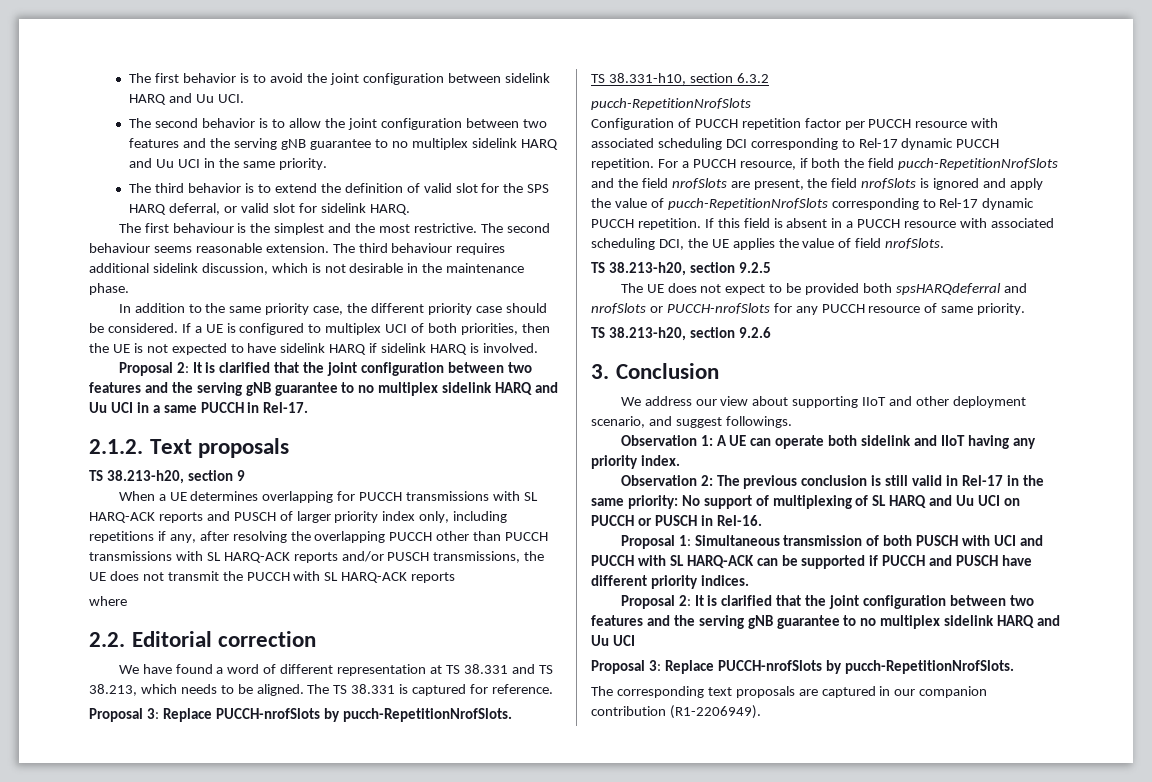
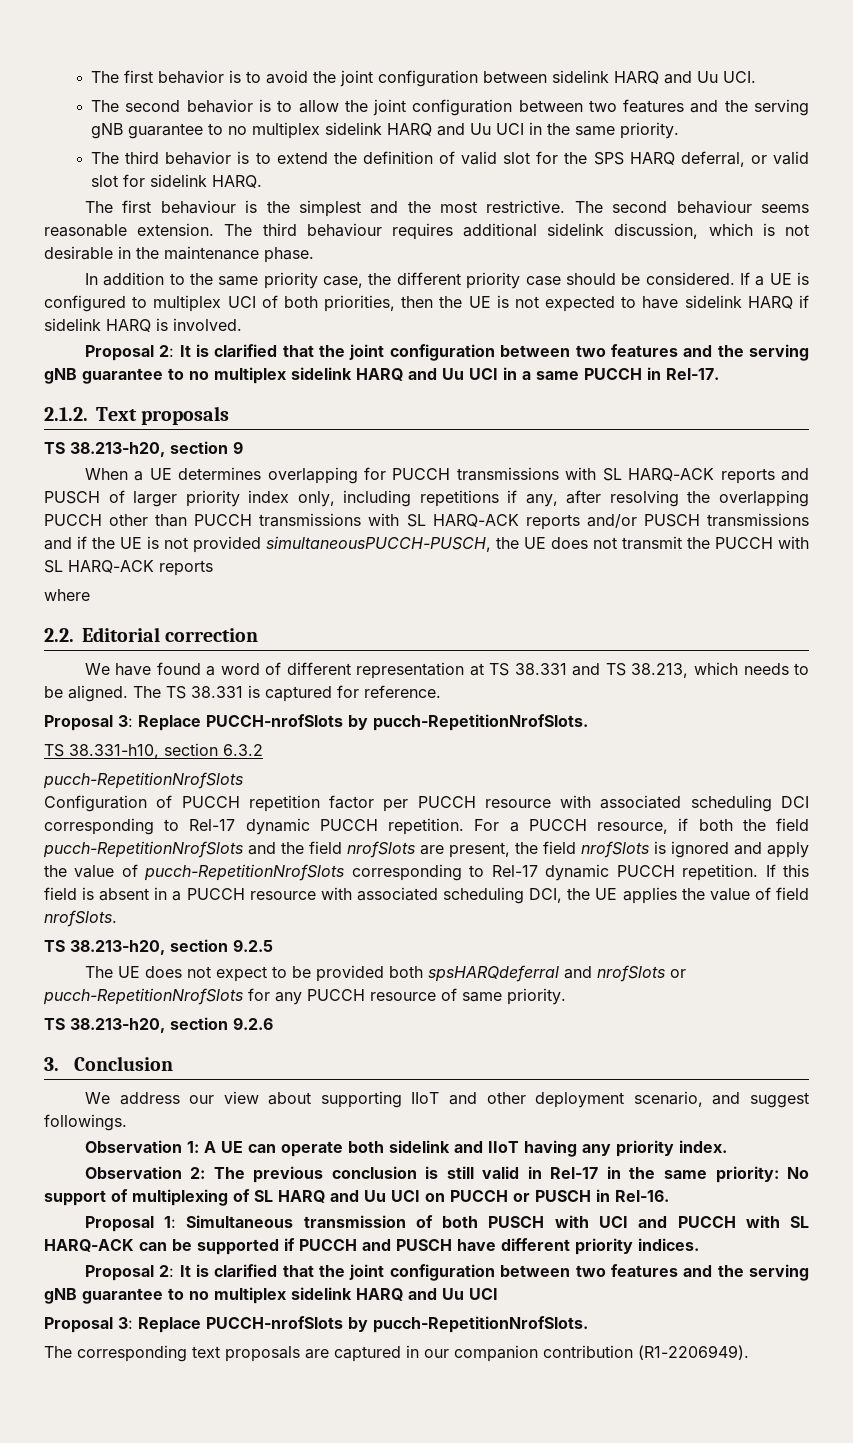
- When a UE determines overlapping for PUCCH transmissions with SL HARQ-ACK reports and PUSCH of larger priority index only, including repetitions if any, after resolving the overlapping PUCCH other than PUCCH transmissions with SL HARQ-ACK reports and/or PUSCH transmissions, the UE does not transmit the PUCCH with SL HARQ-ACK reports
+ When a UE determines overlapping for PUCCH transmissions with SL HARQ-ACK reports and PUSCH of larger priority index only, including repetitions if any, after resolving the overlapping PUCCH other than PUCCH transmissions with SL HARQ-ACK reports and/or PUSCH transmissions and if the UE is not provided simultaneousPUCCH-PUSCH, the UE does not transmit the PUCCH with SL HARQ-ACK reports
- The UE does not expect to be provided both spsHARQdeferral and nrofSlots or PUCCH-nrofSlots for any PUCCH resource of same priority.
+ The UE does not expect to be provided both spsHARQdeferral and nrofSlots or pucch-RepetitionNrofSlots for any PUCCH resource of same priority.

